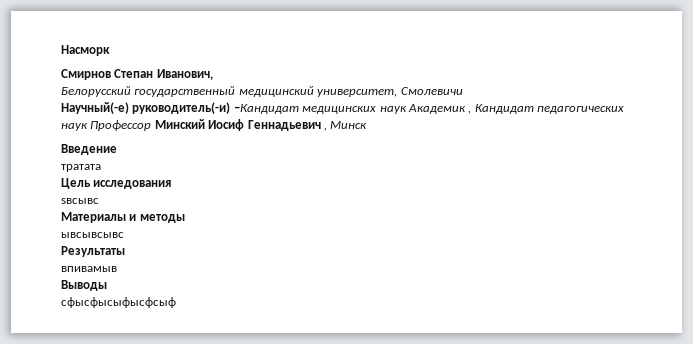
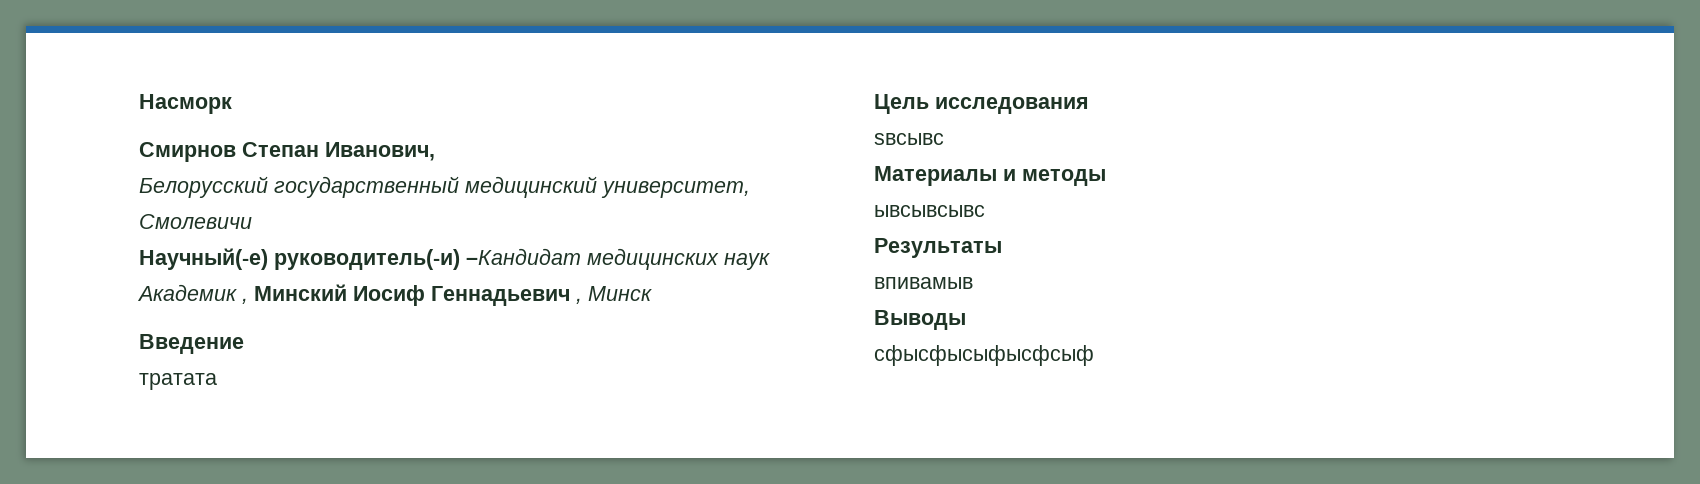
- Научный(-е) руководитель(-и) –Кандидат медицинских наук Академик , Кандидат педагогических наук Профессор Минский Иосиф Геннадьевич , Минск
+ Научный(-е) руководитель(-и) –Кандидат медицинских наук Академик , Минский Иосиф Геннадьевич , Минск

